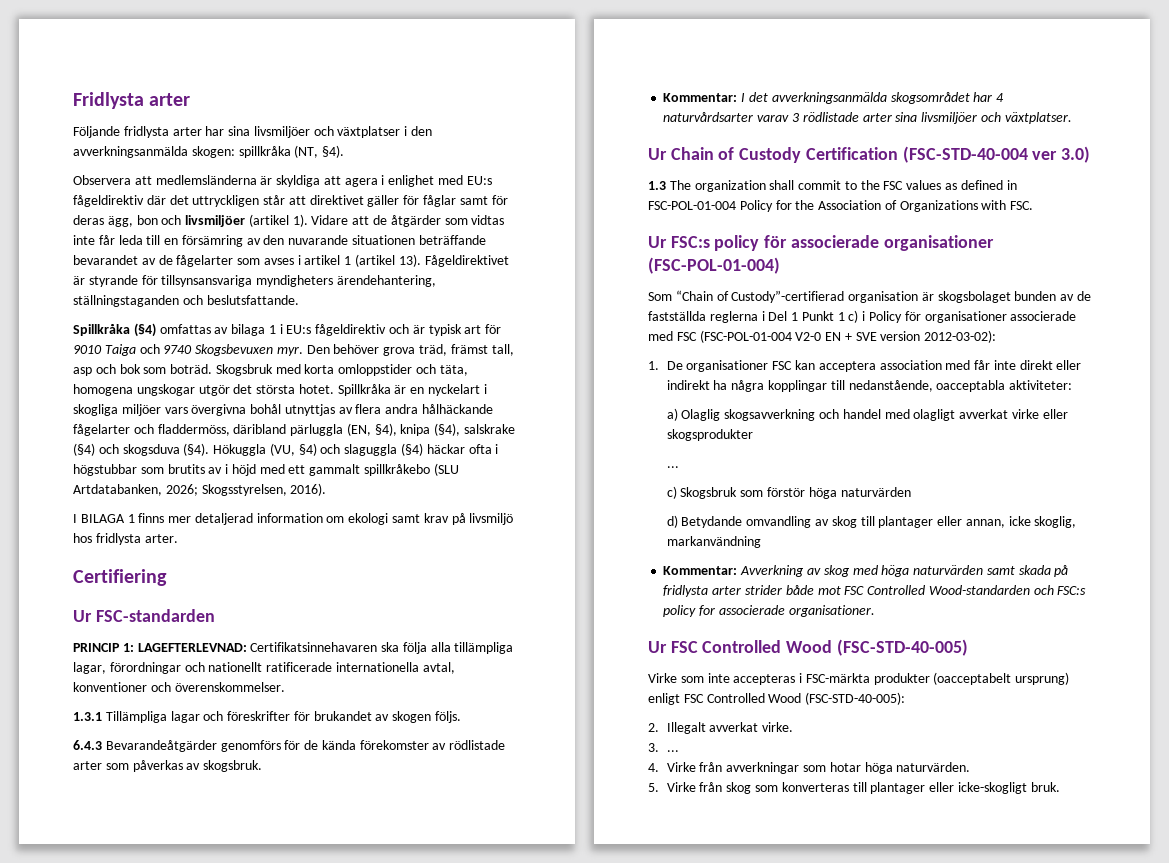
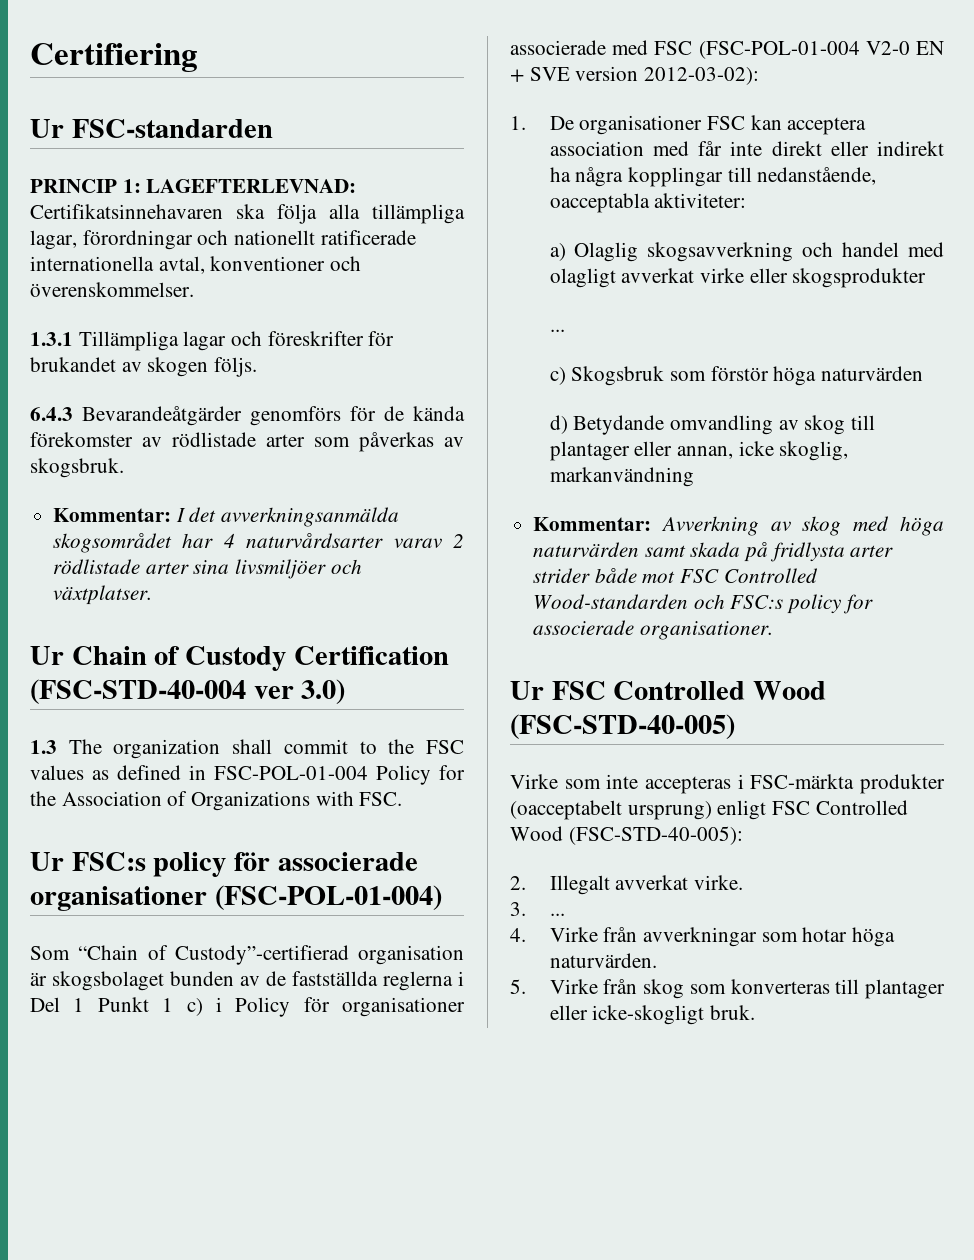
- Fridlysta arter
- Följande fridlysta arter har sina livsmiljöer och växtplatser i den avverkningsanmälda skogen: spillkråka (NT, §4).
- Observera att medlemsländerna är skyldiga att agera i enlighet med EU:s fågeldirektiv där det uttryckligen står att direktivet gäller för fåglar samt för deras ägg, bon och livsmiljöer (artikel 1). Vidare att de åtgärder som vidtas inte får leda till en försämring av den nuvarande situationen beträffande bevarandet av de fågelarter som avses i artikel 1 (artikel 13). Fågeldirektivet är styrande för tillsynsansvariga myndigheters ärendehantering, ställningstaganden och beslutsfattande.
- Spillkråka (§4) omfattas av bilaga 1 i EU:s fågeldirektiv och är typisk art för 9010 Taiga och 9740 Skogsbevuxen myr. Den behöver grova träd, främst tall, asp och bok som boträd. Skogsbruk med korta omloppstider och täta, homogena ungskogar utgör det största hotet. Spillkråka är en nyckelart i skogliga miljöer vars övergivna bohål utnyttjas av flera andra hålhäckande fågelarter och fladdermöss, däribland pärluggla (EN, §4), knipa (§4), salskrake (§4) och skogsduva (§4). Hökuggla (VU, §4) och slaguggla (§4) häckar ofta i högstubbar som brutits av i höjd med ett gammalt spillkråkebo (SLU Artdatabanken, 2026; Skogsstyrelsen, 2016).
- I BILAGA 1 finns mer detaljerad information om ekologi samt krav på livsmiljö hos fridlysta arter.
- Kommentar: I det avverkningsanmälda skogsområdet har 4 naturvårdsarter varav 3 rödlistade arter sina livsmiljöer och växtplatser.
+ Kommentar: I det avverkningsanmälda skogsområdet har 4 naturvårdsarter varav 2 rödlistade arter sina livsmiljöer och växtplatser.

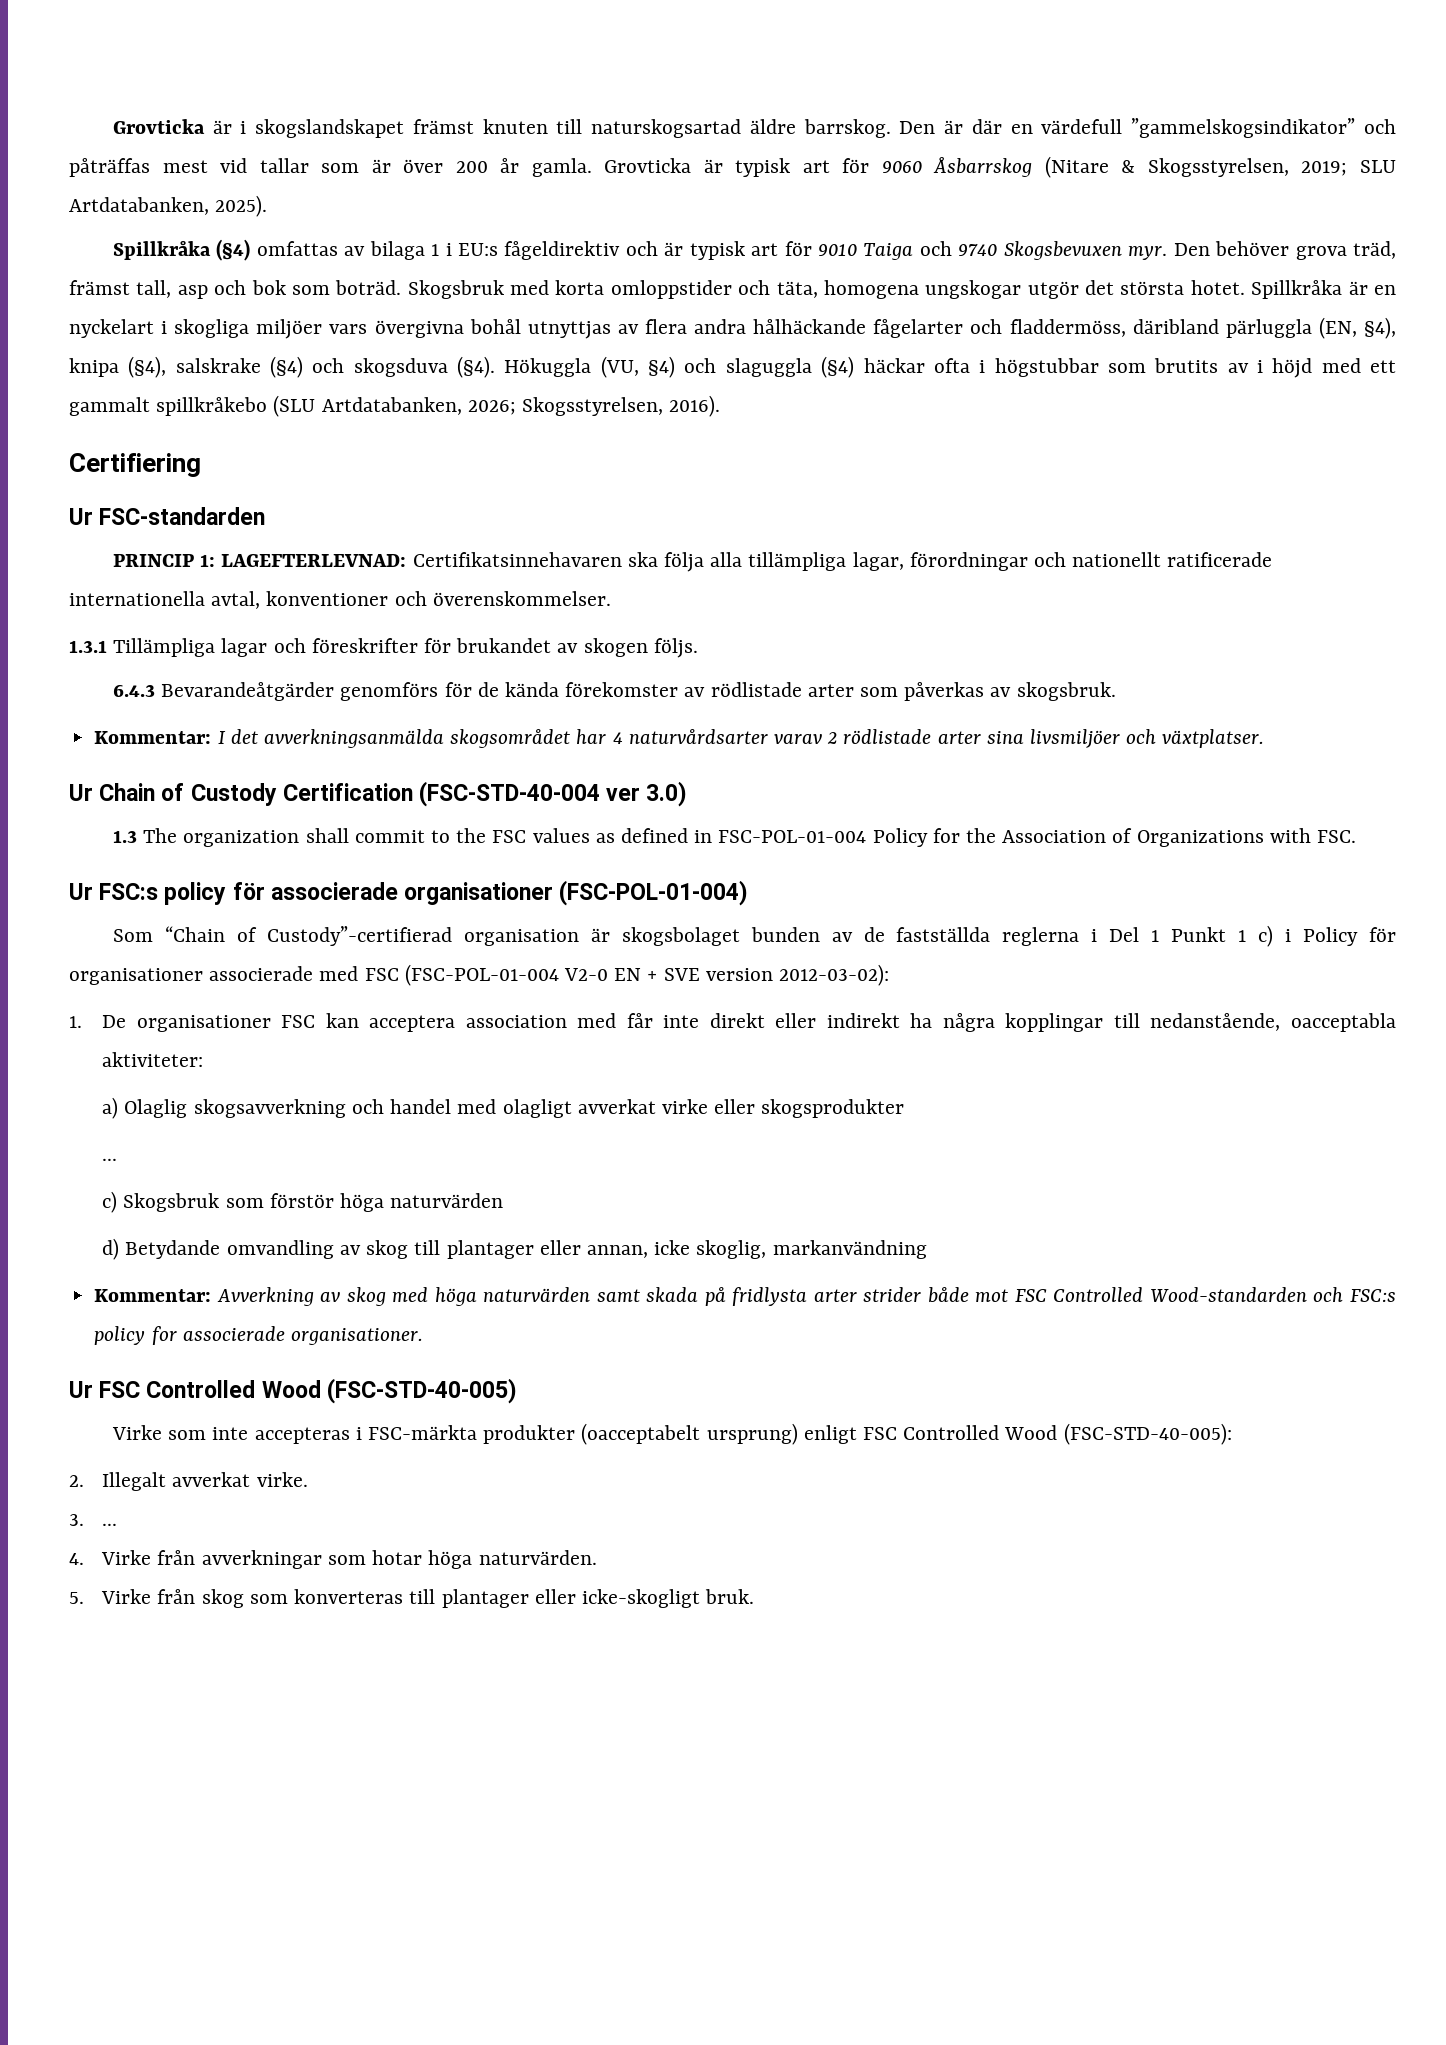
+ Grovticka är i skogslandskapet främst knuten till naturskogsartad äldre barrskog. Den är där en värdefull ”gammelskogsindikator” och påträffas mest vid tallar som är över 200 år gamla. Grovticka är typisk art för 9060 Åsbarrskog (Nitare & Skogsstyrelsen, 2019; SLU Artdatabanken, 2025).
+ Spillkråka (§4) omfattas av bilaga 1 i EU:s fågeldirektiv och är typisk art för 9010 Taiga och 9740 Skogsbevuxen myr. Den behöver grova träd, främst tall, asp och bok som boträd. Skogsbruk med korta omloppstider och täta, homogena ungskogar utgör det största hotet. Spillkråka är en nyckelart i skogliga miljöer vars övergivna bohål utnyttjas av flera andra hålhäckande fågelarter och fladdermöss, däribland pärluggla (EN, §4), knipa (§4), salskrake (§4) och skogsduva (§4). Hökuggla (VU, §4) och slaguggla (§4) häckar ofta i högstubbar som brutits av i höjd med ett gammalt spillkråkebo (SLU Artdatabanken, 2026; Skogsstyrelsen, 2016).

